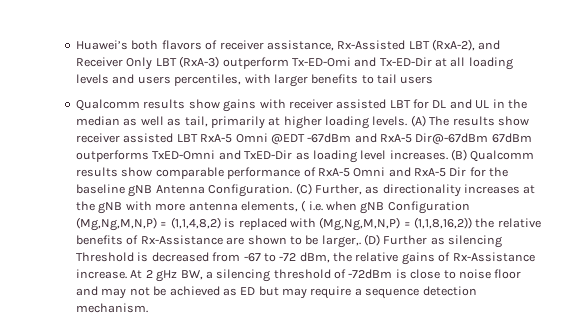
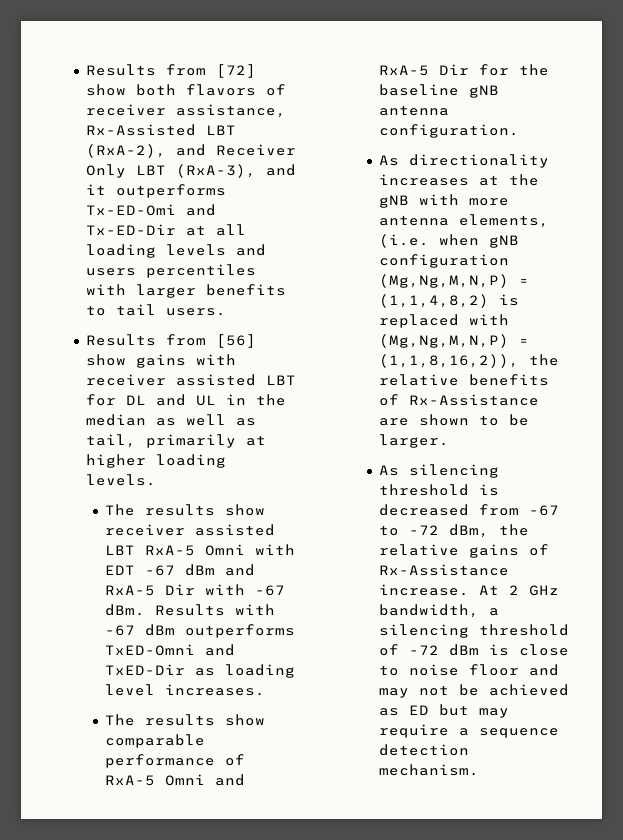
- Huawei’s both flavors of receiver assistance, Rx-Assisted LBT (RxA-2), and Receiver Only LBT (RxA-3) outperform Tx-ED-Omi and Tx-ED-Dir at all loading levels and users percentiles, with larger benefits to tail users
- Qualcomm results show gains with receiver assisted LBT for DL and UL in the median as well as tail, primarily at higher loading levels. (A) The results show receiver assisted LBT RxA-5 Omni @EDT -67dBm and RxA-5 Dir@-67dBm 67dBm outperforms TxED-Omni and TxED-Dir as loading level increases. (B) Qualcomm results show comparable performance of RxA-5 Omni and RxA-5 Dir for the baseline gNB Antenna Configuration. (C) Further, as directionality increases at the gNB with more antenna elements, ( i.e. when gNB Configuration (Mg,Ng,M,N,P) = (1,1,4,8,2) is replaced with (Mg,Ng,M,N,P) = (1,1,8,16,2)) the relative benefits of Rx-Assistance are shown to be larger,. (D) Further as silencing Threshold is decreased from -67 to -72 dBm, the relative gains of Rx-Assistance increase.
+ Results from [72] show both flavors of receiver assistance, Rx-Assisted LBT (RxA-2), and Receiver Only LBT (RxA-3), and it outperforms Tx-ED-Omi and Tx-ED-Dir at all loading levels and users percentiles with larger benefits to tail users.
+ Results from [56] show gains with receiver assisted LBT for DL and UL in the median as well as tail, primarily at higher loading levels.
+ The results show receiver assisted LBT RxA-5 Omni with EDT -67 dBm and RxA-5 Dir with -67 dBm. Results with -67 dBm outperforms TxED-Omni and TxED-Dir as loading level increases.
+ The results show comparable performance of RxA-5 Omni and RxA-5 Dir for the baseline gNB antenna configuration.
+ As directionality increases at the gNB with more antenna elements, (i.e. when gNB configuration (Mg,Ng,M,N,P) = (1,1,4,8,2) is replaced with (Mg,Ng,M,N,P) = (1,1,8,16,2)), the relative benefits of Rx-Assistance are shown to be larger.
+ As silencing threshold is decreased from -67 to -72 dBm, the relative gains of Rx-Assistance increase.
- At 2 gHz BW, a silencing threshold of -72dBm is close to noise floor and may not be achieved as ED but may require a sequence detection mechanism.
+ At 2 GHz bandwidth, a silencing threshold of -72 dBm is close to noise floor and may not be achieved as ED but may require a sequence detection mechanism.

